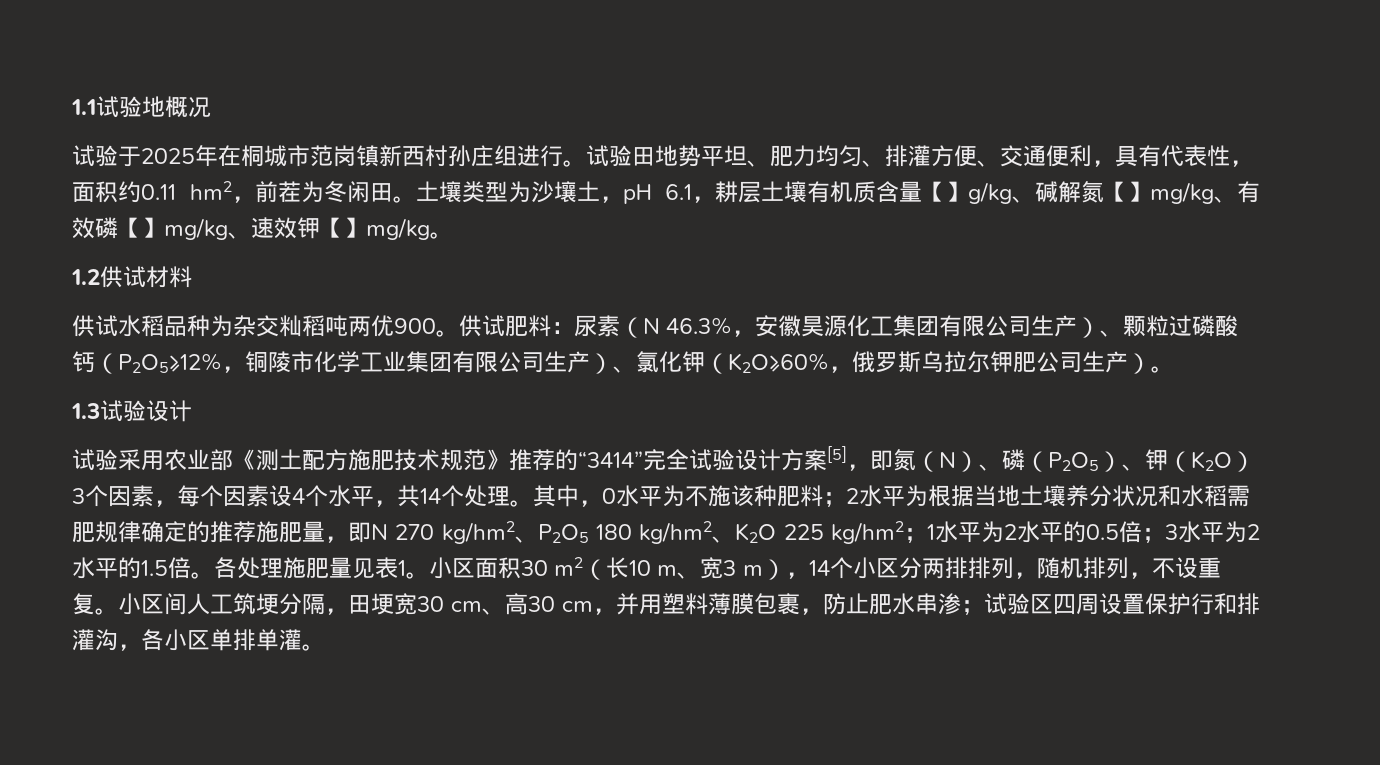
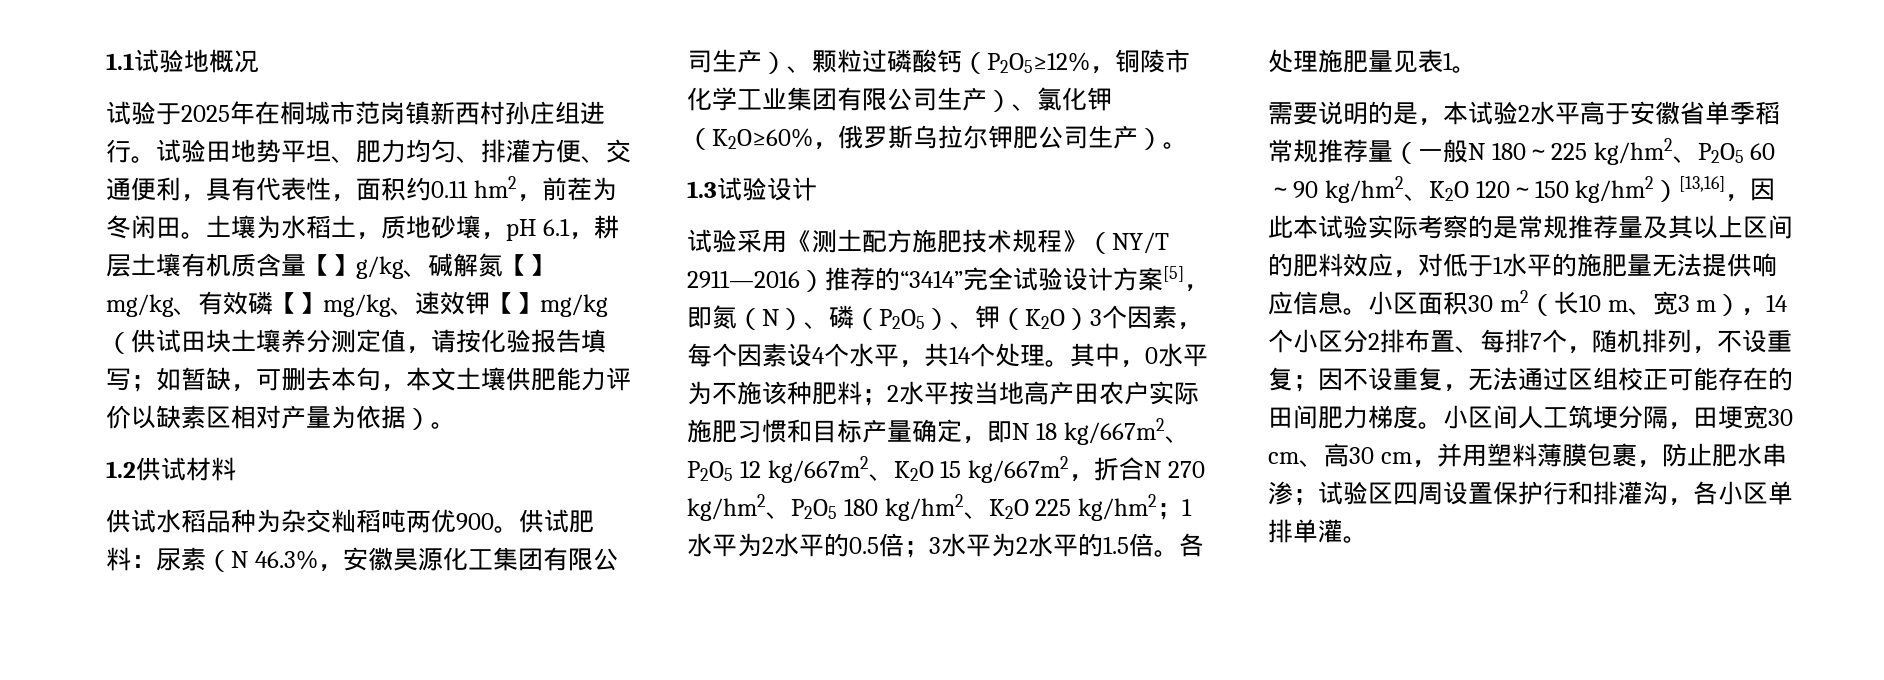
- 土壤类型为沙壤土，pH 6.1，耕层土壤有机质含量【】g/kg、碱解氮【】mg/kg、有效磷【】mg/kg、速效钾【】mg/kg。
+ 土壤为水稻土，质地砂壤，pH 6.1，耕层土壤有机质含量【】g/kg、碱解氮【】mg/kg、有效磷【】mg/kg、速效钾【】mg/kg（供试田块土壤养分测定值，请按化验报告填写；如暂缺，可删去本句，本文土壤供肥能力评价以缺素区相对产量为依据）。
- 试验采用农业部《测土配方施肥技术规范》推荐的“3414”完全试验设计方案[5]，即氮（N）、磷（P2O5）、钾（K2O）3个因素，每个因素设4个水平，共14个处理。
+ 试验采用《测土配方施肥技术规程》（NY/T 2911—2016）推荐的“3414”完全试验设计方案[5]，即氮（N）、磷（P2O5）、钾（K2O）3个因素，每个因素设4个水平，共14个处理。
- 其中，0水平为不施该种肥料；2水平为根据当地土壤养分状况和水稻需肥规律确定的推荐施肥量，即N 270 kg/hm2、P2O5 180 kg/hm2、K2O 225 kg/hm2；1水平为2水平的0.5倍；3水平为2水平的1.5倍。
+ 其中，0水平为不施该种肥料；2水平按当地高产田农户实际施肥习惯和目标产量确定，即N 18 kg/667m2、P2O5 12 kg/667m2、K2O 15 kg/667m2，折合N 270 kg/hm2、P2O5 180 kg/hm2、K2O 225 kg/hm2；1水平为2水平的0.5倍；3水平为2水平的1.5倍。
- 各处理施肥量见表1。小区面积30 m2（长10 m、宽3 m），14个小区分两排排列，随机排列，不设重复。
+ 各处理施肥量见表1。
+ 需要说明的是，本试验2水平高于安徽省单季稻常规推荐量（一般N 180～225 kg/hm2、P2O5 60～90 kg/hm2、K2O 120～150 kg/hm2）[13,16]，因此本试验实际考察的是常规推荐量及其以上区间的肥料效应，对低于1水平的施肥量无法提供响应信息。小区面积30 m2（长10 m、宽3 m），14个小区分2排布置、每排7个，随机排列，不设重复；因不设重复，无法通过区组校正可能存在的田间肥力梯度。

